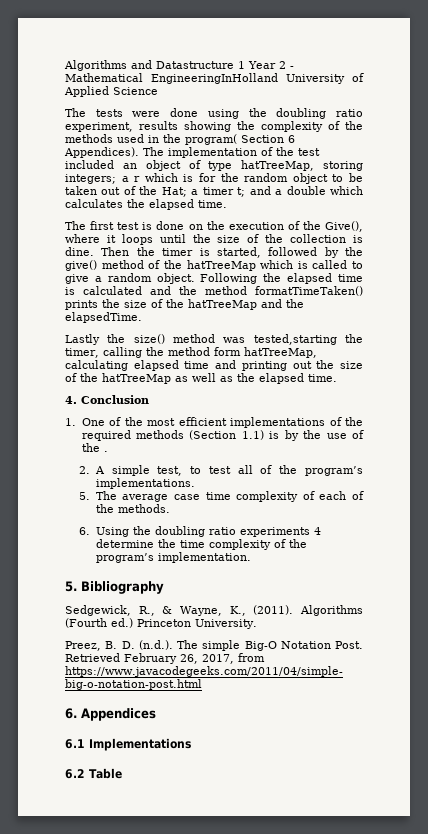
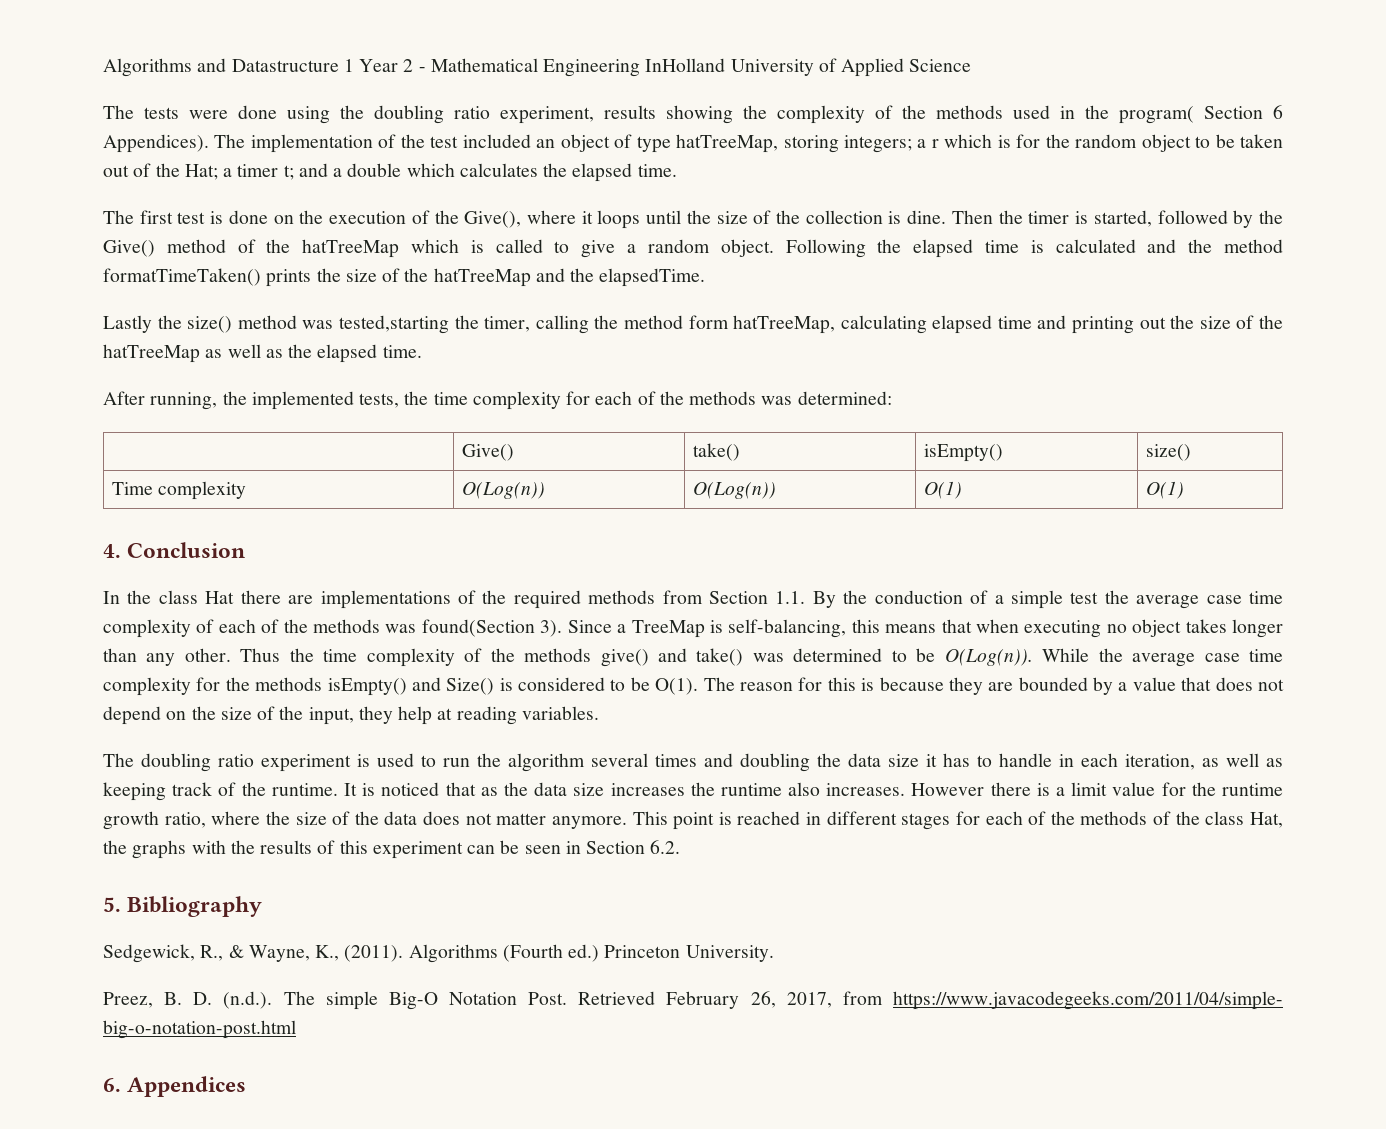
- Algorithms and Datastructure 1 Year 2 - Mathematical EngineeringInHolland University of Applied Science
+ Algorithms and Datastructure 1 Year 2 - Mathematical Engineering InHolland University of Applied Science
- Then the timer is started, followed by the give() method of the hatTreeMap which is called to give a random object.
+ Then the timer is started, followed by the Give() method of the hatTreeMap which is called to give a random object.
+ After running, the implemented tests, the time complexity for each of the methods was determined:
+ | Give() | take() | isEmpty() | size()
+ Time complexity | O(Log(n)) | O(Log(n)) | O(1) | O(1)
  4. Conclusion
- 1. One of the most efficient implementations of the required methods (Section 1.1) is by the use of the .
- 2. A simple test, to test all of the program’s implementations.
- 5. The average case time complexity of each of the methods.
- 6. Using the doubling ratio experiments 4 determine the time complexity of the program’s implementation.
+ In the class Hat there are implementations of the required methods from Section 1.1. By the conduction of a simple test the average case time complexity of each of the methods was found(Section 3). Since a TreeMap is self-balancing, this means that when executing no object takes longer than any other. Thus the time complexity of the methods give() and take() was determined to be O(Log(n)). While the average case time complexity for the methods isEmpty() and Size() is considered to be O(1). The reason for this is because they are bounded by a value that does not depend on the size of the input, they help at reading variables.
+ The doubling ratio experiment is used to run the algorithm several times and doubling the data size it has to handle in each iteration, as well as keeping track of the runtime. It is noticed that as the data size increases the runtime also increases. However there is a limit value for the runtime growth ratio, where the size of the data does not matter anymore. This point is reached in different stages for each of the methods of the class Hat, the graphs with the results of this experiment can be seen in Section 6.2.
- 6.1 Implementations
- 6.2 Table

